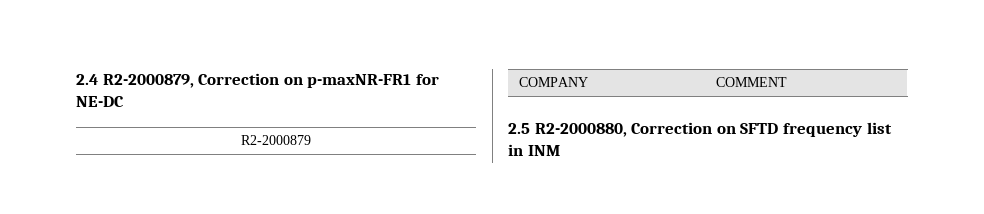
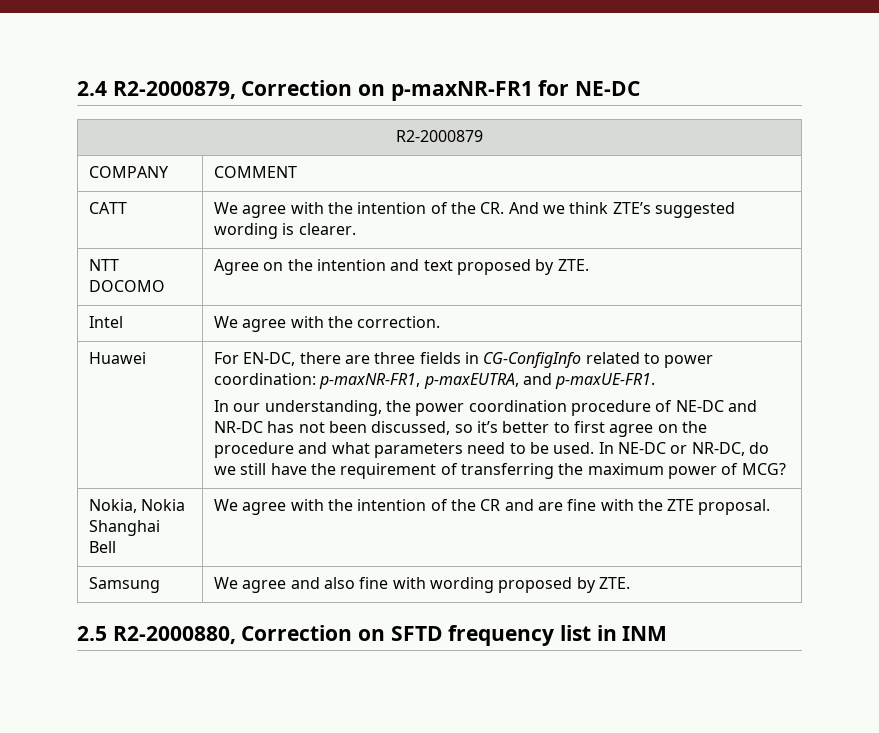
+ CATT | We agree with the intention of the CR. And we think ZTE’s suggested wording is clearer.
+ NTT DOCOMO | Agree on the intention and text proposed by ZTE.
+ Intel | We agree with the correction.
+ Huawei | For EN-DC, there are three fields in CG-ConfigInfo related to power coordination: p-maxNR-FR1, p-maxEUTRA, and p-maxUE-FR1.
+ In our understanding, the power coordination procedure of NE-DC and NR-DC has not been discussed, so it’s better to first agree on the procedure and what parameters need to be used. In NE-DC or NR-DC, do we still have the requirement of transferring the maximum power of MCG?
+ Nokia, Nokia Shanghai Bell | We agree with the intention of the CR and are fine with the ZTE proposal.
+ Samsung | We agree and also fine with wording proposed by ZTE.

